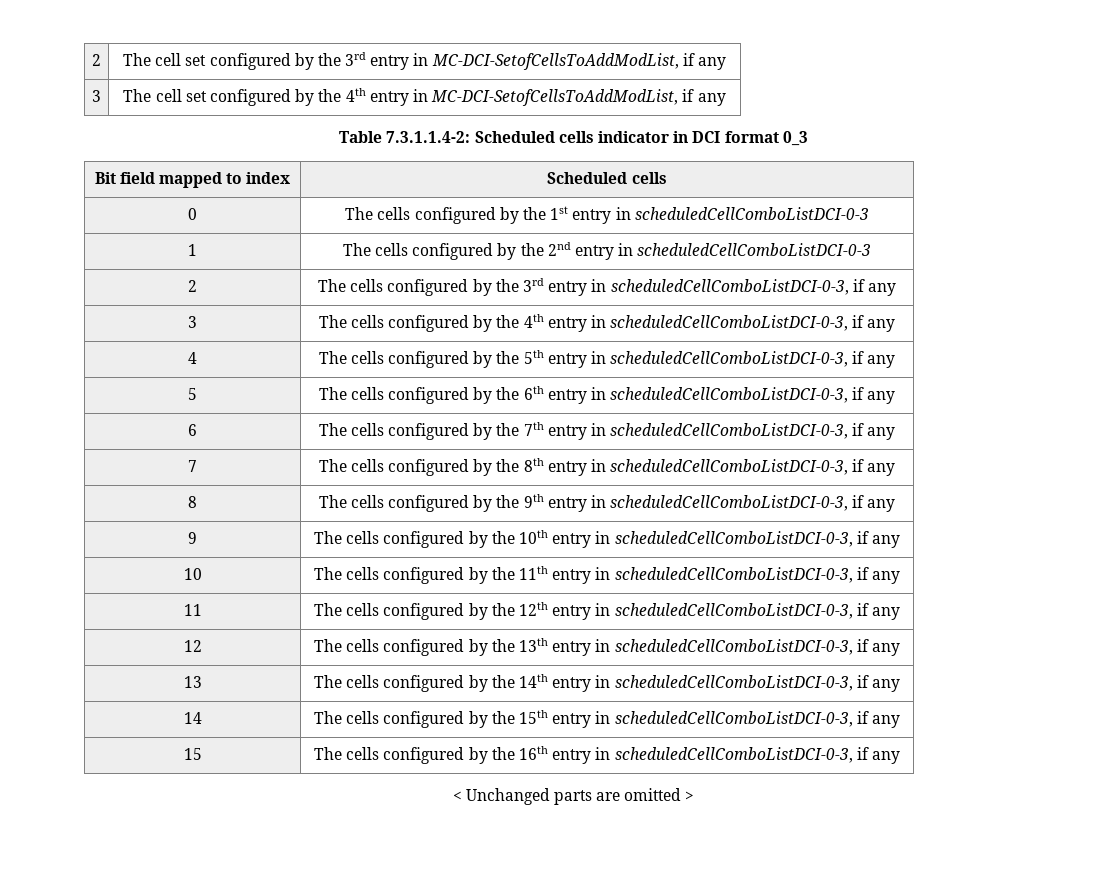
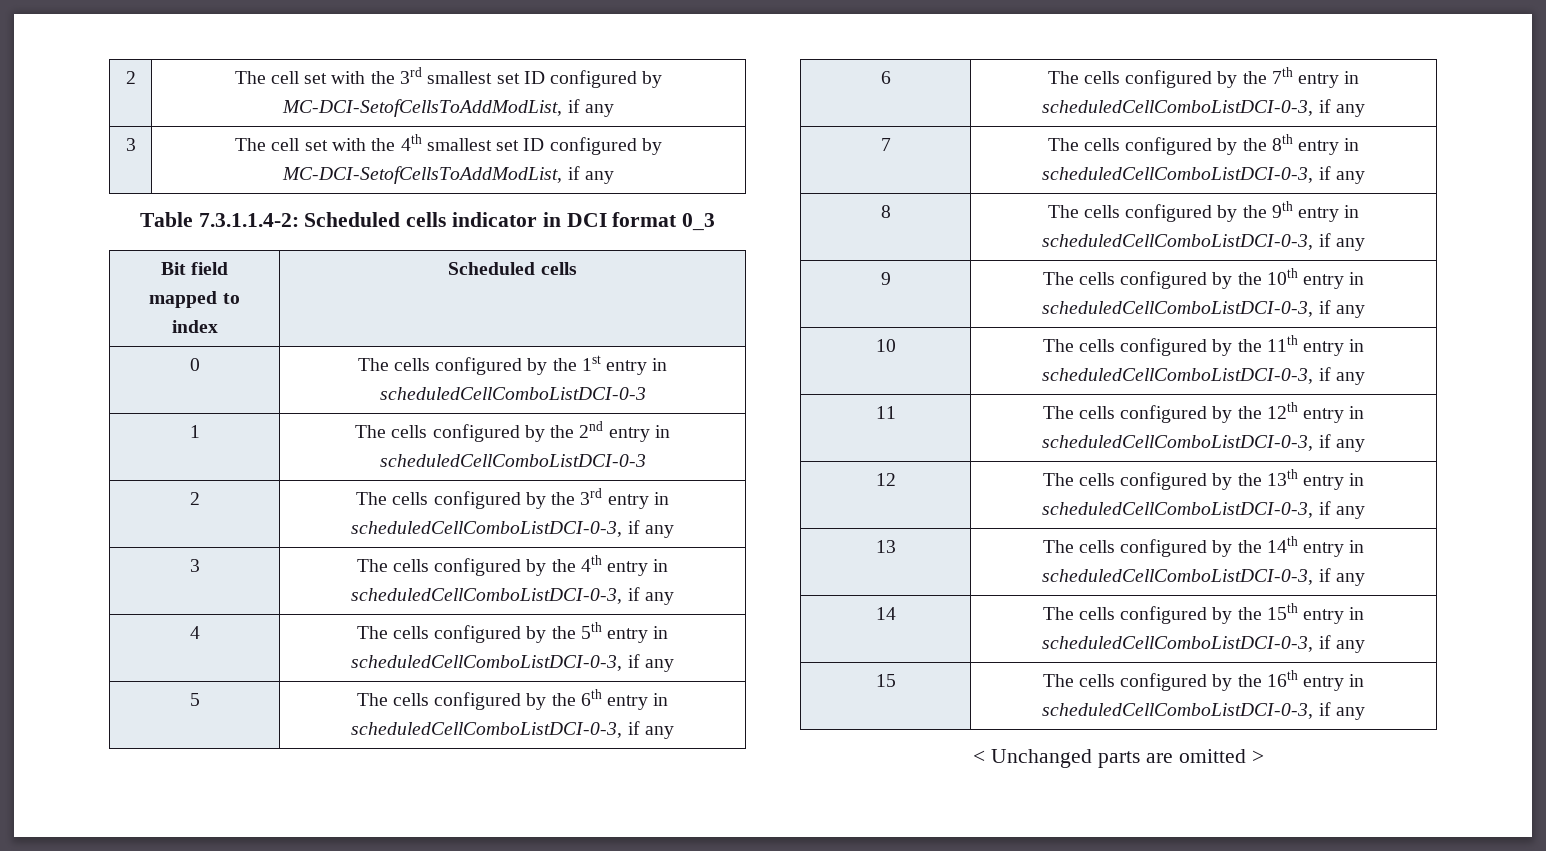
- 2 | The cell set configured by the 3rd entry in MC-DCI-SetofCellsToAddModList, if any
+ 2 | The cell set with the 3rd smallest set ID configured by MC-DCI-SetofCellsToAddModList, if any
- 3 | The cell set configured by the 4th entry in MC-DCI-SetofCellsToAddModList, if any
+ 3 | The cell set with the 4th smallest set ID configured by MC-DCI-SetofCellsToAddModList, if any

